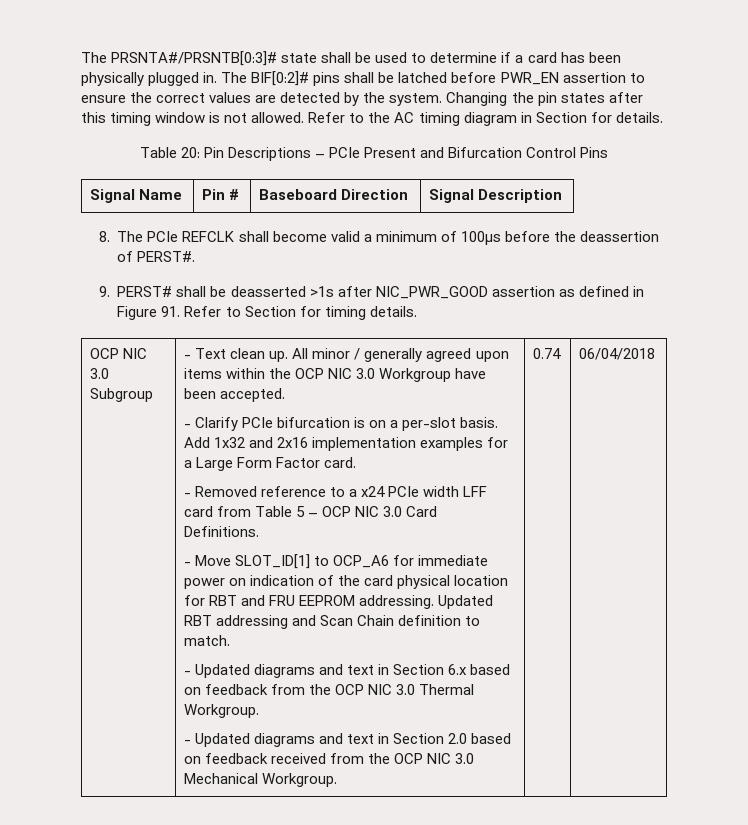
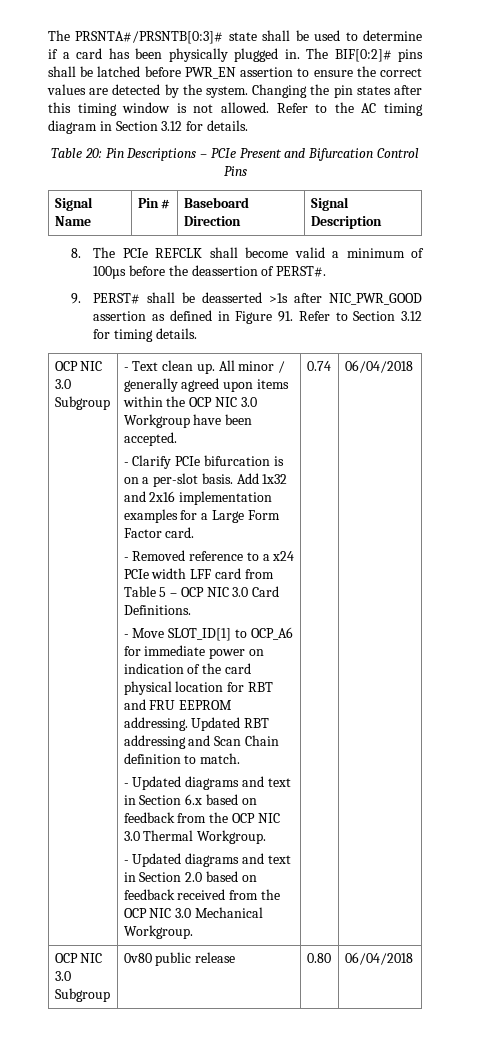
- Refer to the AC timing diagram in Section for details.
+ Refer to the AC timing diagram in Section 3.12 for details.
- 9. PERST# shall be deasserted >1s after NIC_PWR_GOOD assertion as defined in Figure 91. Refer to Section for timing details.
+ 9. PERST# shall be deasserted >1s after NIC_PWR_GOOD assertion as defined in Figure 91. Refer to Section 3.12 for timing details.
+ OCP NIC 3.0 Subgroup | 0v80 public release | 0.80 | 06/04/2018

